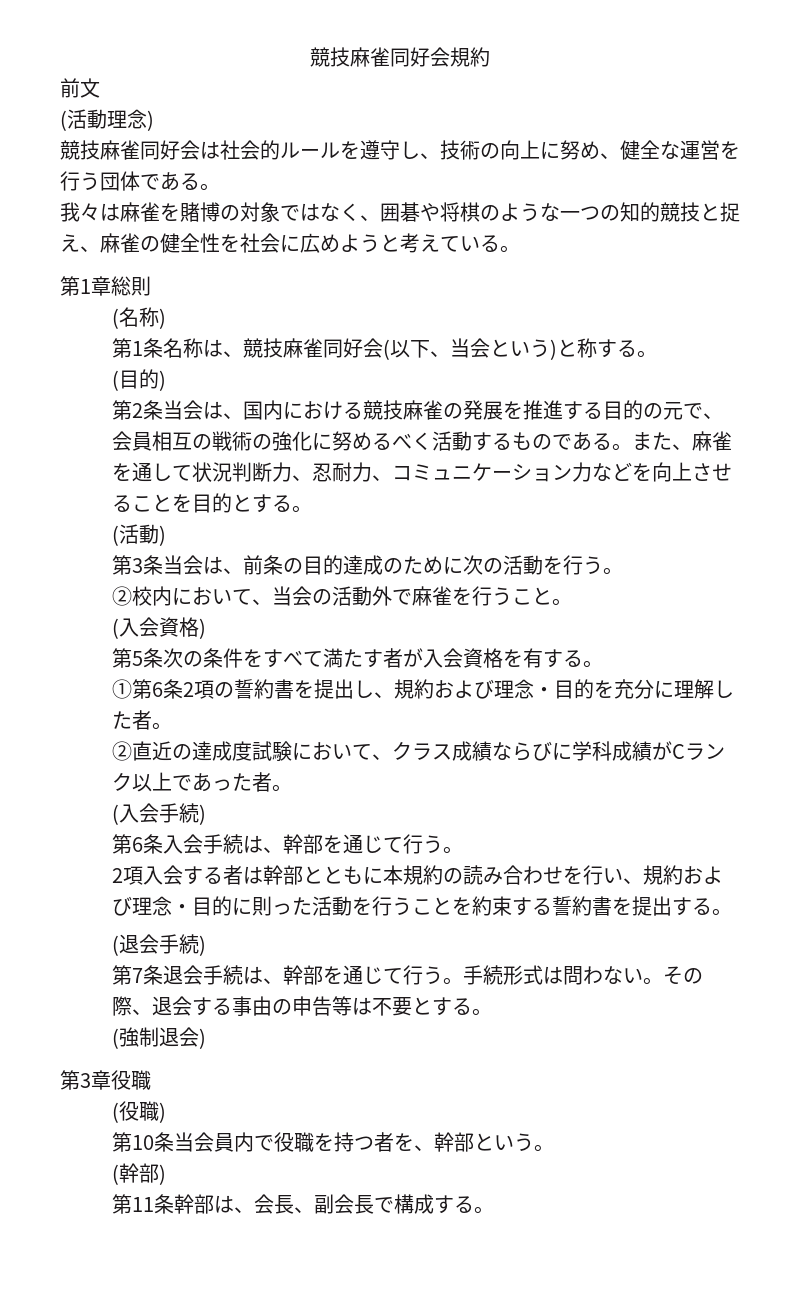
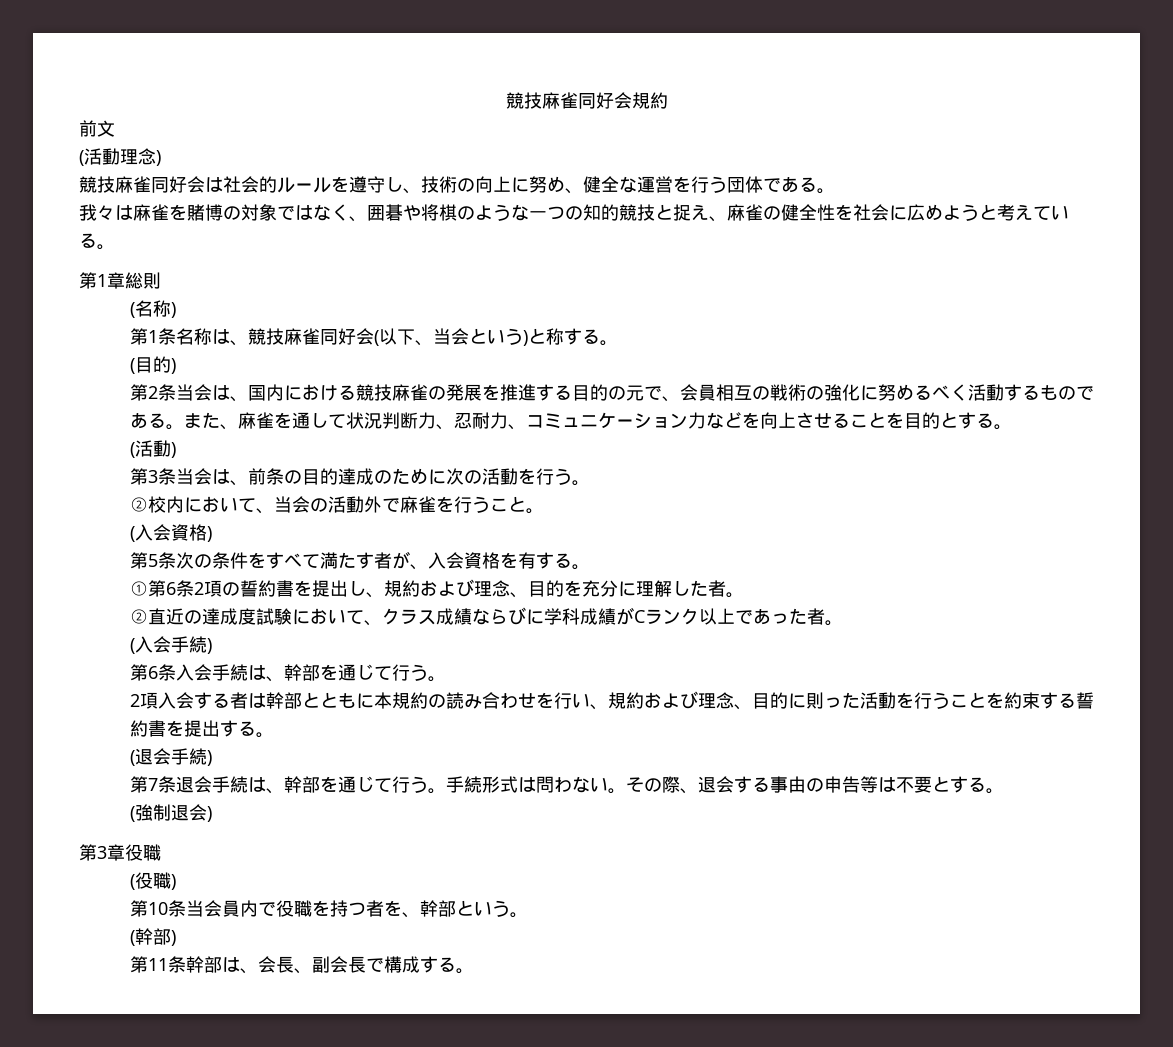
- 第5条次の条件をすべて満たす者が入会資格を有する。
+ 第5条次の条件をすべて満たす者が、入会資格を有する。
- ①第6条2項の誓約書を提出し、規約および理念・目的を充分に理解した者。
+ ①第6条2項の誓約書を提出し、規約および理念、目的を充分に理解した者。
- 2項入会する者は幹部とともに本規約の読み合わせを行い、規約および理念・目的に則った活動を行うことを約束する誓約書を提出する。
+ 2項入会する者は幹部とともに本規約の読み合わせを行い、規約および理念、目的に則った活動を行うことを約束する誓約書を提出する。

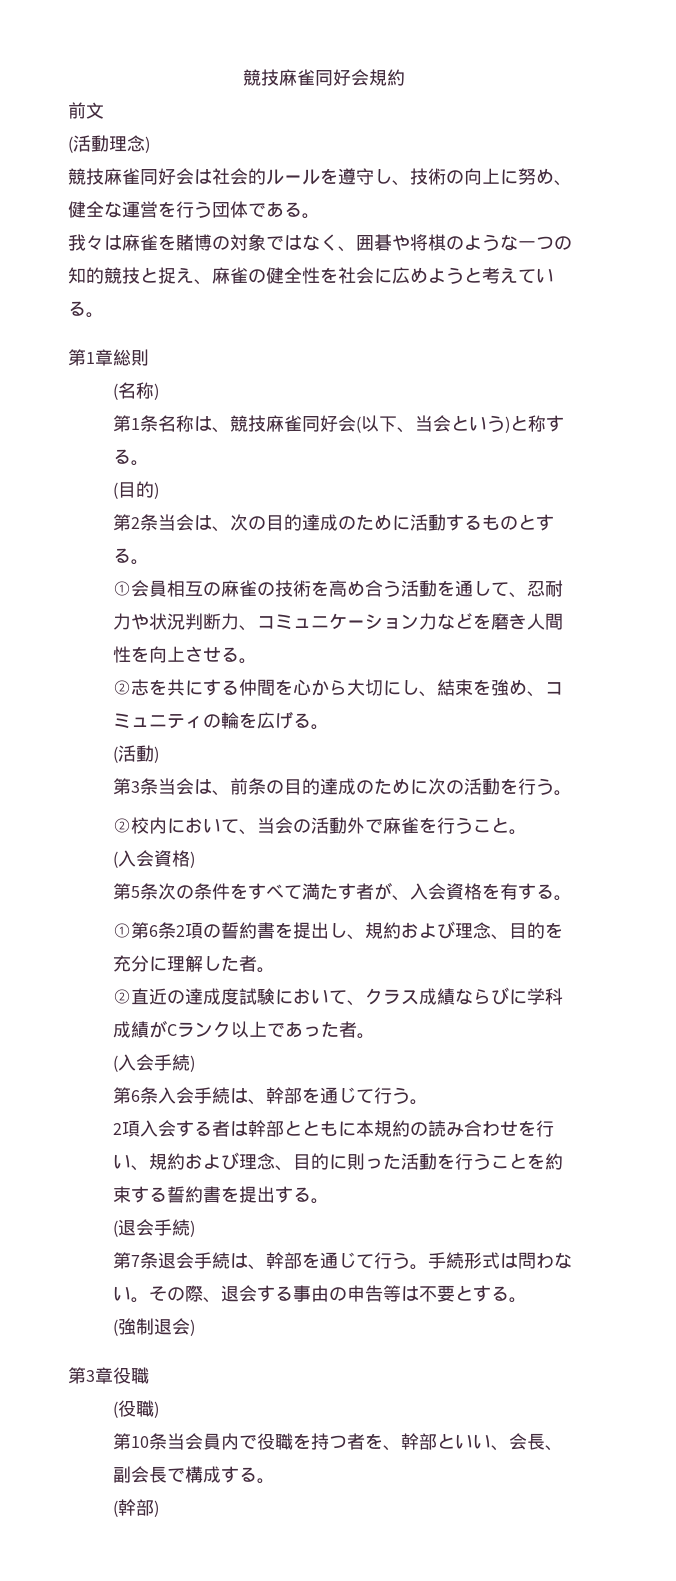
- 第2条当会は、国内における競技麻雀の発展を推進する目的の元で、会員相互の戦術の強化に努めるべく活動するものである。また、麻雀を通して状況判断力、忍耐力、コミュニケーション力などを向上させることを目的とする。
+ 第2条当会は、次の目的達成のために活動するものとする。
+ ①会員相互の麻雀の技術を高め合う活動を通して、忍耐力や状況判断力、コミュニケーション力などを磨き人間性を向上させる。
+ ②志を共にする仲間を心から大切にし、結束を強め、コミュニティの輪を広げる。
- 第10条当会員内で役職を持つ者を、幹部という。
- (幹部)
- 第11条幹部は、会長、副会長で構成する。
+ 第10条当会員内で役職を持つ者を、幹部といい、会長、副会長で構成する。
+ (幹部)

